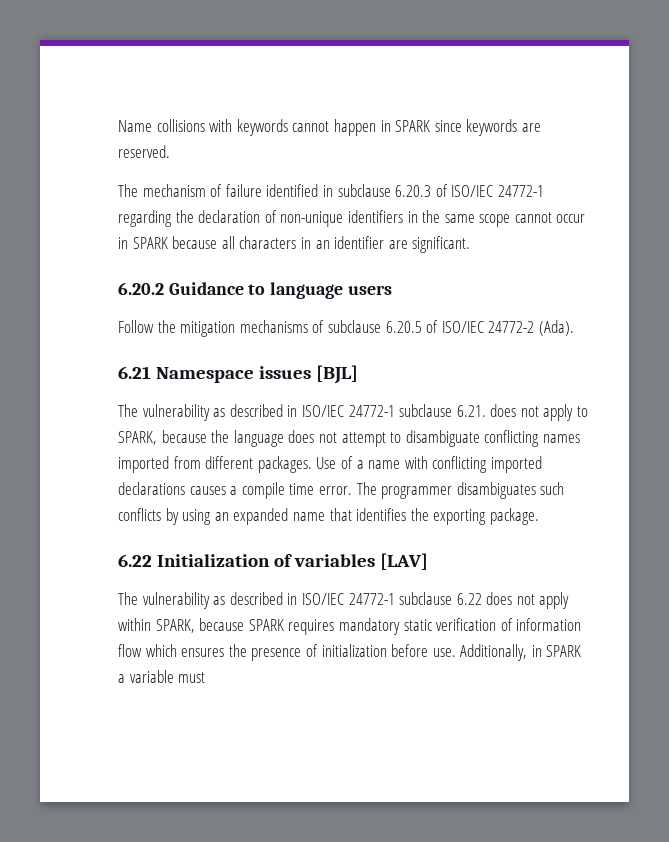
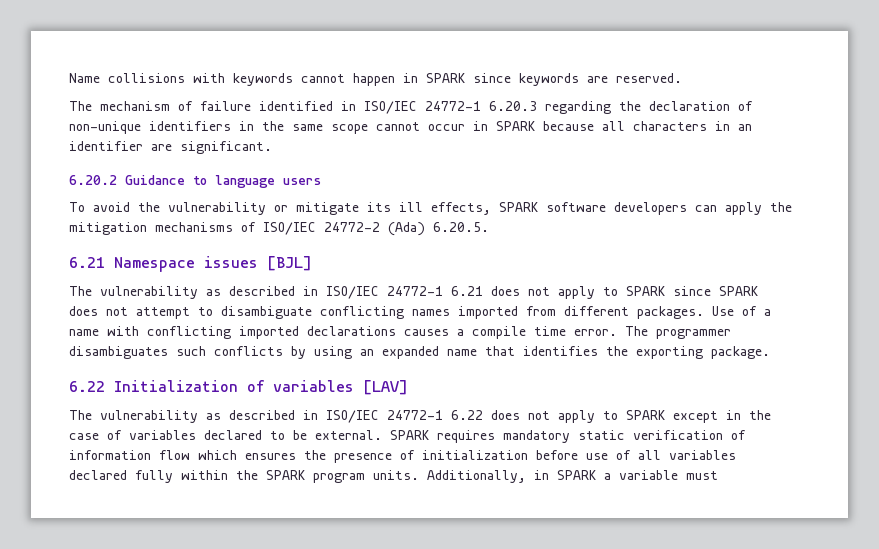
- The mechanism of failure identified in subclause 6.20.3 of ISO/IEC 24772-1 regarding the declaration of non-unique identifiers in the same scope cannot occur in SPARK because all characters in an identifier are significant.
+ The mechanism of failure identified in ISO/IEC 24772-1 6.20.3 regarding the declaration of non-unique identifiers in the same scope cannot occur in SPARK because all characters in an identifier are significant.
- Follow the mitigation mechanisms of subclause 6.20.5 of ISO/IEC 24772-2 (Ada).
+ To avoid the vulnerability or mitigate its ill effects, SPARK software developers can apply the mitigation mechanisms of ISO/IEC 24772-2 (Ada) 6.20.5.
- The vulnerability as described in ISO/IEC 24772-1 subclause 6.21. does not apply to SPARK, because the language does not attempt to disambiguate conflicting names imported from different packages.
+ The vulnerability as described in ISO/IEC 24772-1 6.21 does not apply to SPARK since SPARK does not attempt to disambiguate conflicting names imported from different packages.
- The vulnerability as described in ISO/IEC 24772-1 subclause 6.22 does not apply within SPARK, because SPARK requires mandatory static verification of information flow which ensures the presence of initialization before use.
+ The vulnerability as described in ISO/IEC 24772-1 6.22 does not apply to SPARK except in the case of variables declared to be external. SPARK requires mandatory static verification of information flow which ensures the presence of initialization before use of all variables declared fully within the SPARK program units.

